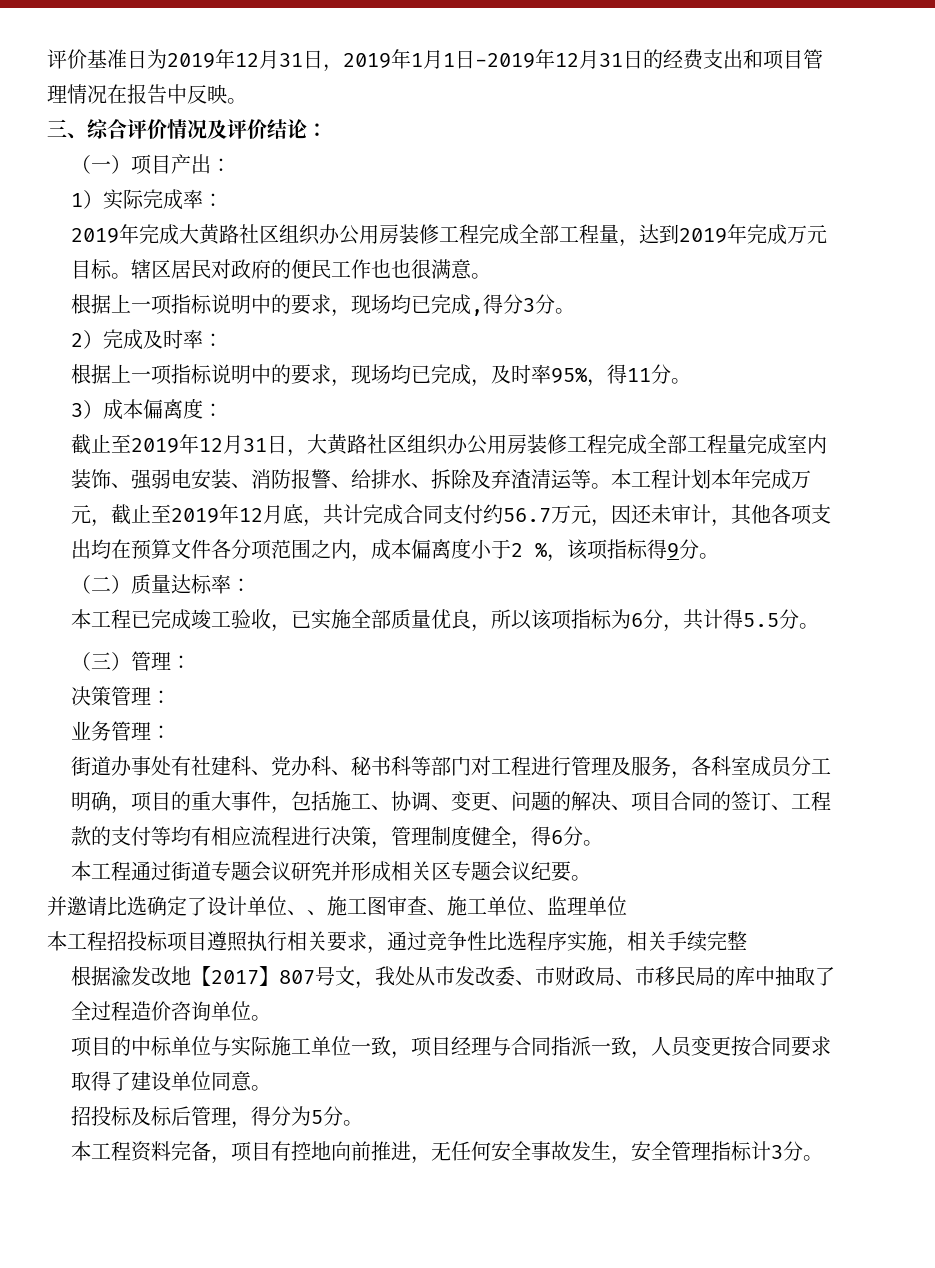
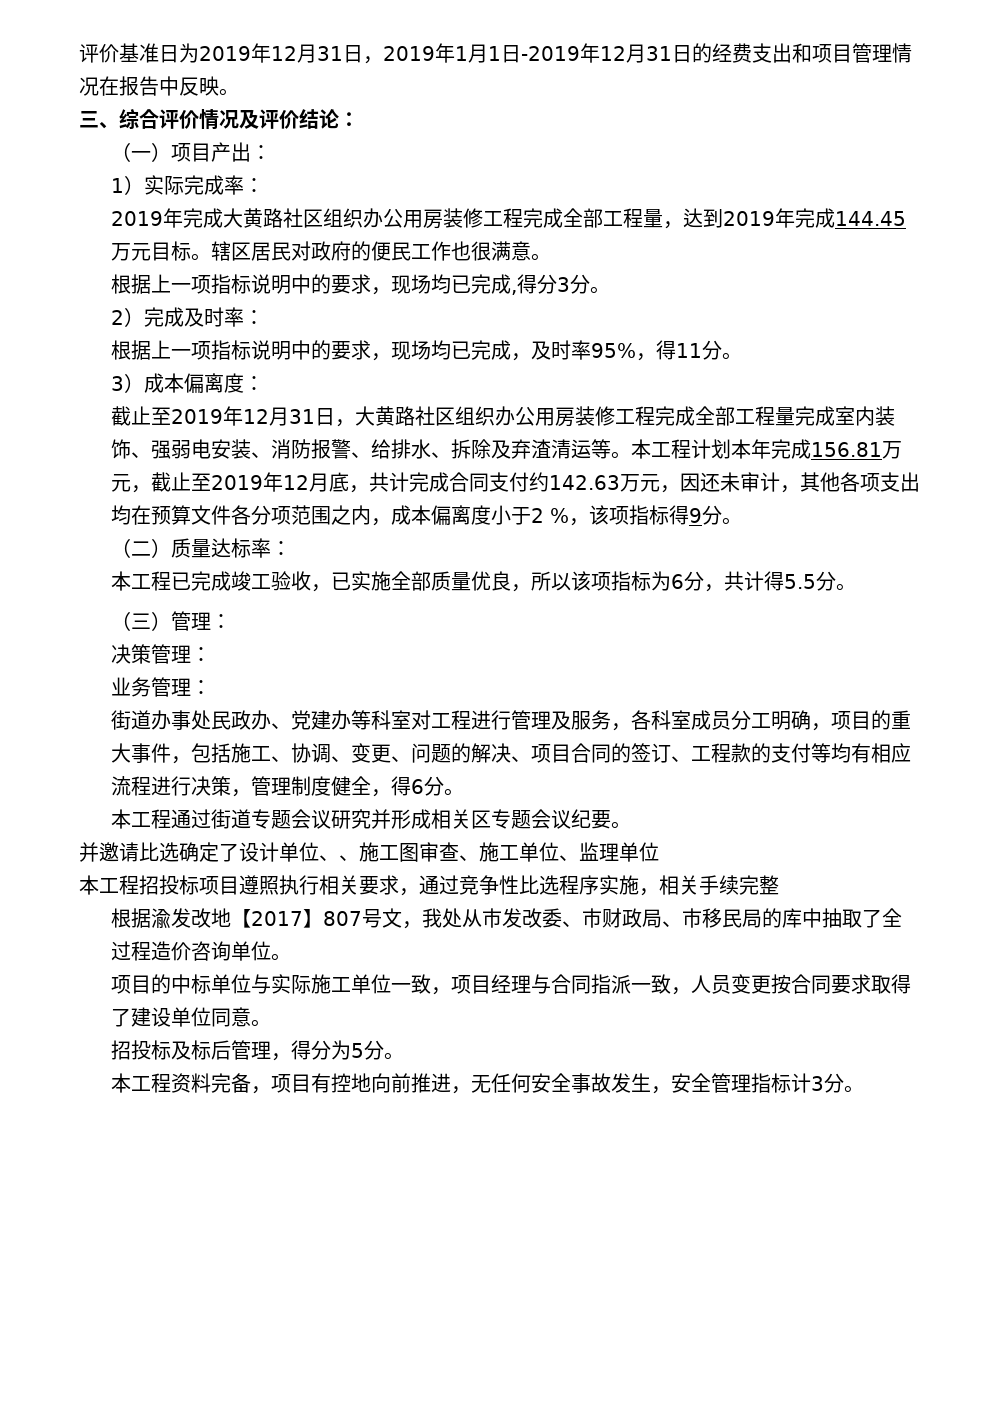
- 2019年完成大黄路社区组织办公用房装修工程完成全部工程量，达到2019年完成万元目标。
+ 2019年完成大黄路社区组织办公用房装修工程完成全部工程量，达到2019年完成144.45万元目标。
- 辖区居民对政府的便民工作也也很满意。
+ 辖区居民对政府的便民工作也很满意。
- 本工程计划本年完成万元，截止至2019年12月底，共计完成合同支付约56.7万元，因还未审计，其他各项支出均在预算文件各分项范围之内，成本偏离度小于2 %，该项指标得9分。
+ 本工程计划本年完成156.81万元，截止至2019年12月底，共计完成合同支付约142.63万元，因还未审计，其他各项支出均在预算文件各分项范围之内，成本偏离度小于2 %，该项指标得9分。
- 街道办事处有社建科、党办科、秘书科等部门对工程进行管理及服务，各科室成员分工明确，项目的重大事件，包括施工、协调、变更、问题的解决、项目合同的签订、工程款的支付等均有相应流程进行决策，管理制度健全，得6分。
+ 街道办事处民政办、党建办等科室对工程进行管理及服务，各科室成员分工明确，项目的重大事件，包括施工、协调、变更、问题的解决、项目合同的签订、工程款的支付等均有相应流程进行决策，管理制度健全，得6分。

